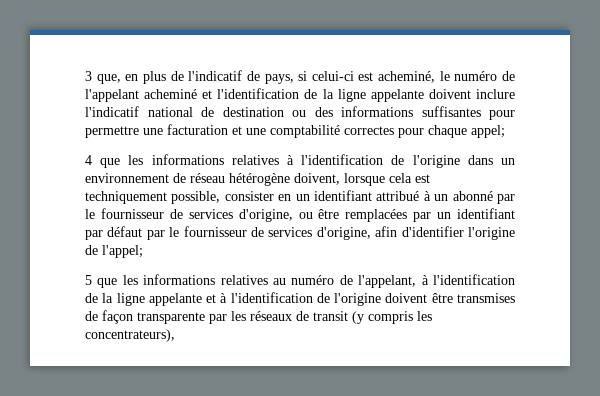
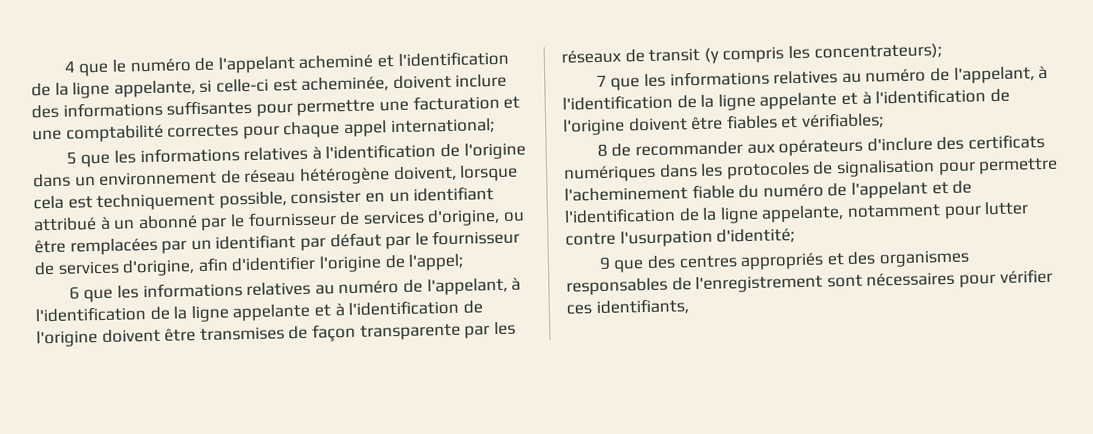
- 3 que, en plus de l'indicatif de pays, si celui-ci est acheminé, le numéro de l'appelant acheminé et l'identification de la ligne appelante doivent inclure l'indicatif national de destination ou des informations suffisantes pour permettre une facturation et une comptabilité correctes pour chaque appel;
- 4 que les informations relatives à l'identification de l'origine dans un environnement de réseau hétérogène doivent, lorsque cela est techniquement possible, consister en un identifiant attribué à un abonné par le fournisseur de services d'origine, ou être remplacées par un identifiant par défaut par le fournisseur de services d'origine, afin d'identifier l'origine de l'appel;
+ 4 que le numéro de l'appelant acheminé et l'identification de la ligne appelante, si celle-ci est acheminée, doivent inclure des informations suffisantes pour permettre une facturation et une comptabilité correctes pour chaque appel international;
+ 5 que les informations relatives à l'identification de l'origine dans un environnement de réseau hétérogène doivent, lorsque cela est techniquement possible, consister en un identifiant attribué à un abonné par le fournisseur de services d'origine, ou être remplacées par un identifiant par défaut par le fournisseur de services d'origine, afin d'identifier l'origine de l'appel;
- 5 que les informations relatives au numéro de l'appelant, à l'identification de la ligne appelante et à l'identification de l'origine doivent être transmises de façon transparente par les réseaux de transit (y compris les concentrateurs),
+ 6 que les informations relatives au numéro de l'appelant, à l'identification de la ligne appelante et à l'identification de l'origine doivent être transmises de façon transparente par les réseaux de transit (y compris les concentrateurs);
+ 7 que les informations relatives au numéro de l'appelant, à l'identification de la ligne appelante et à l'identification de l'origine doivent être fiables et vérifiables;
+ 8 de recommander aux opérateurs d'inclure des certificats numériques dans les protocoles de signalisation pour permettre l'acheminement fiable du numéro de l'appelant et de l'identification de la ligne appelante, notamment pour lutter contre l'usurpation d'identité;
+ 9 que des centres appropriés et des organismes responsables de l'enregistrement sont nécessaires pour vérifier ces identifiants,

